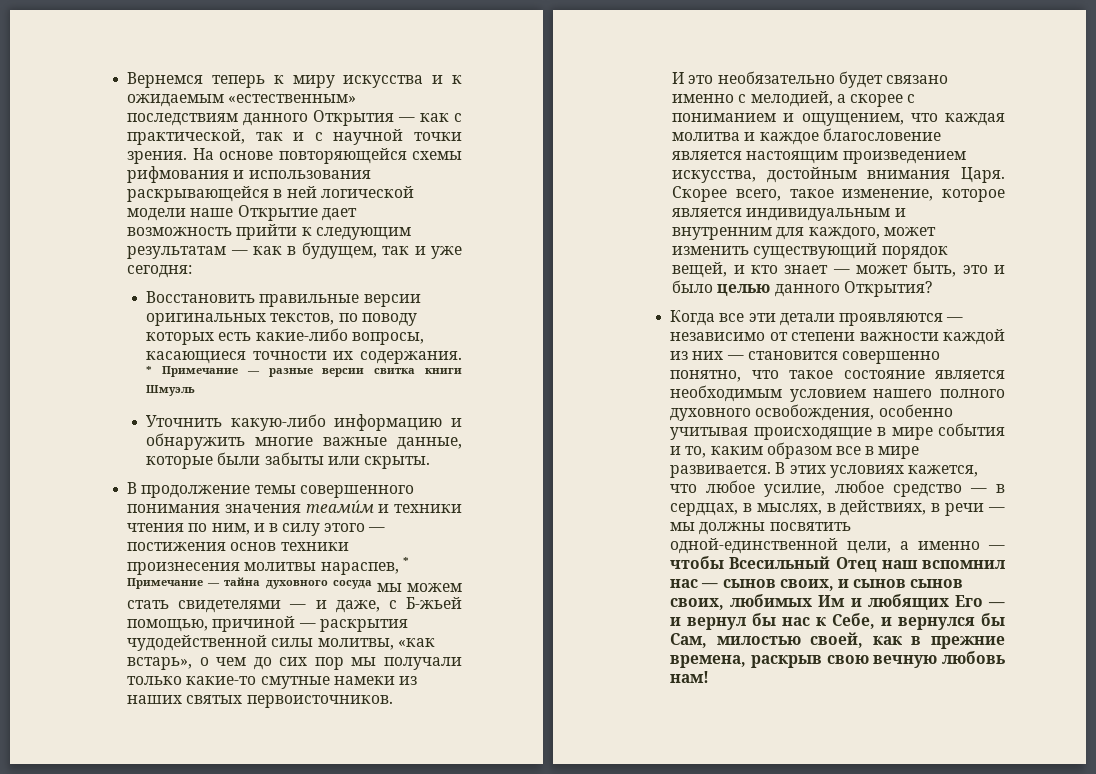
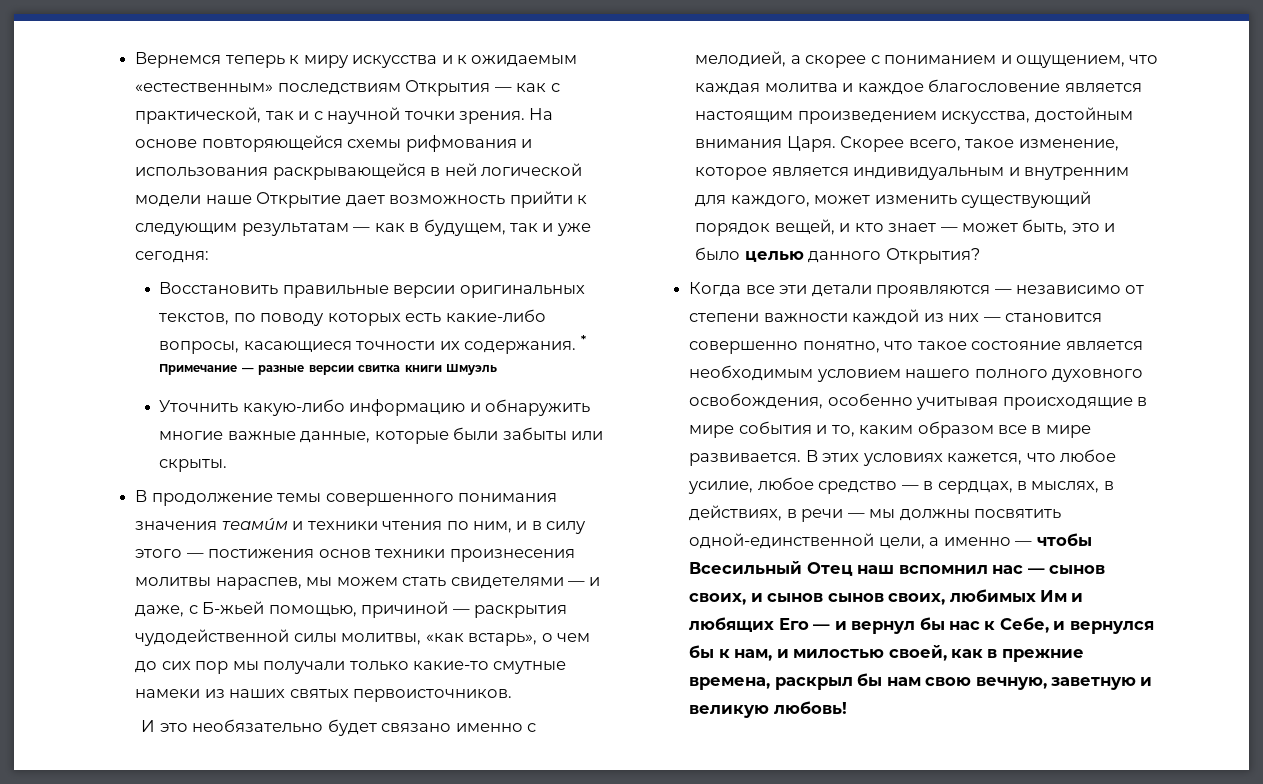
- Вернемся теперь к миру искусства и к ожидаемым «естественным» последствиям данного Открытия — как с практической, так и с научной точки зрения.
+ Вернемся теперь к миру искусства и к ожидаемым «естественным» последствиям Открытия — как с практической, так и с научной точки зрения.
- В продолжение темы совершенного понимания значения теамúм и техники чтения по ним, и в силу этого — постижения основ техники произнесения молитвы нараспев, * Примечание — тайна духовного сосуда мы можем стать свидетелями — и даже, с Б-жьей помощью, причиной — раскрытия чудодейственной силы молитвы, «как встарь», о чем до сих пор мы получали только какие-то смутные намеки из наших святых первоисточников.
+ В продолжение темы совершенного понимания значения теамúм и техники чтения по ним, и в силу этого — постижения основ техники произнесения молитвы нараспев, мы можем стать свидетелями — и даже, с Б-жьей помощью, причиной — раскрытия чудодейственной силы молитвы, «как встарь», о чем до сих пор мы получали только какие-то смутные намеки из наших святых первоисточников.
- В этих условиях кажется, что любое усилие, любое средство — в сердцах, в мыслях, в действиях, в речи — мы должны посвятить одной-единственной цели, а именно — чтобы Всесильный Отец наш вспомнил нас — сынов своих, и сынов сынов своих, любимых Им и любящих Его — и вернул бы нас к Себе, и вернулся бы Сам, милостью своей, как в прежние времена, раскрыв свою вечную любовь нам!
+ В этих условиях кажется, что любое усилие, любое средство — в сердцах, в мыслях, в действиях, в речи — мы должны посвятить одной-единственной цели, а именно — чтобы Всесильный Отец наш вспомнил нас — сынов своих, и сынов сынов своих, любимых Им и любящих Его — и вернул бы нас к Себе, и вернулся бы к нам, и милостью своей, как в прежние времена, раскрыл бы нам свою вечную, заветную и великую любовь!

